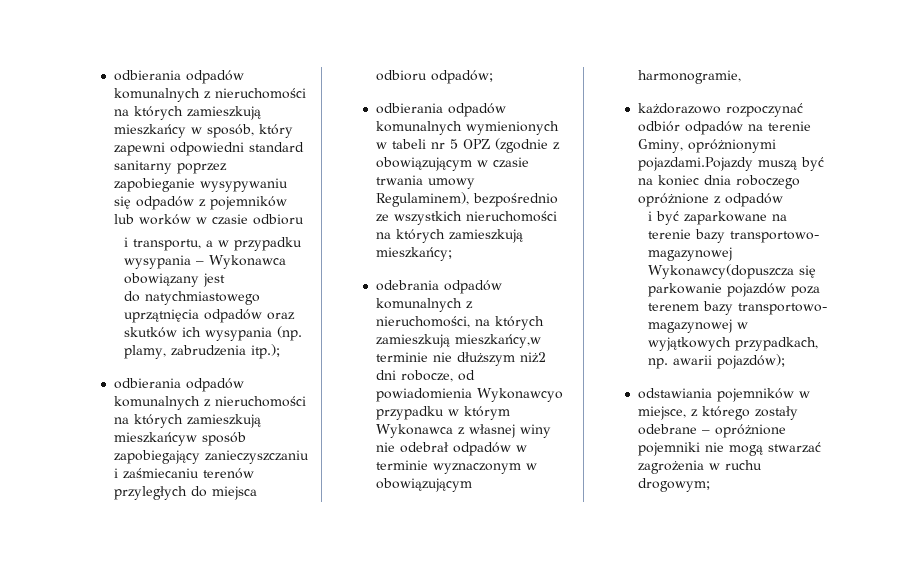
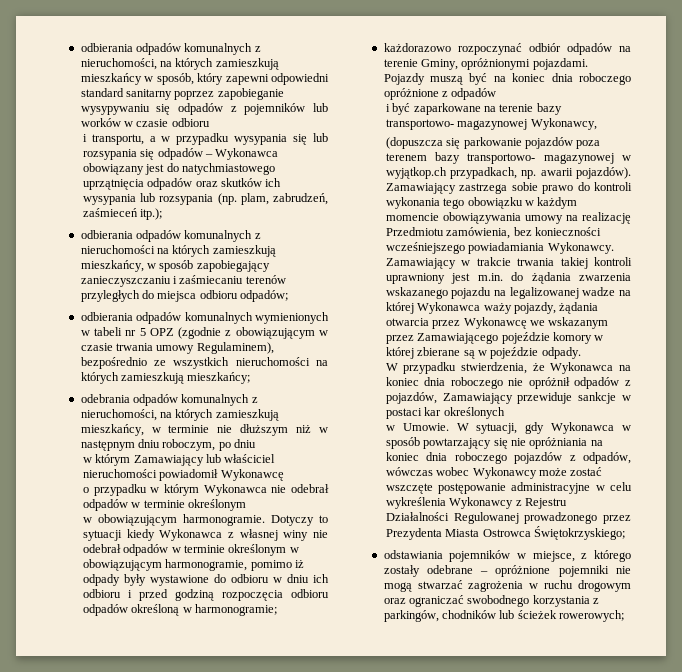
- odbierania odpadów komunalnych z nieruchomości na których zamieszkują mieszkańcy w sposób, który zapewni odpowiedni standard sanitarny poprzez zapobieganie wysypywaniu się odpadów z pojemników lub worków w czasie odbioru
+ odbierania odpadów komunalnych z nieruchomości, na których zamieszkują mieszkańcy w sposób, który zapewni odpowiedni standard sanitarny poprzez zapobieganie wysypywaniu się odpadów z pojemników lub worków w czasie odbioru
- i transportu, a w przypadku wysypania – Wykonawca obowiązany jest
- do natychmiastowego uprzątnięcia odpadów oraz skutków ich wysypania (np. plamy, zabrudzenia itp.);
+ i transportu, a w przypadku wysypania się lub rozsypania się odpadów – Wykonawca obowiązany jest do natychmiastowego uprzątnięcia odpadów oraz skutków ich wysypania lub rozsypania (np. plam, zabrudzeń, zaśmieceń itp.);
- odbierania odpadów komunalnych z nieruchomości na których zamieszkują mieszkańcyw sposób zapobiegający zanieczyszczaniu i zaśmiecaniu terenów przyległych do miejsca odbioru odpadów;
+ odbierania odpadów komunalnych z nieruchomości na których zamieszkują mieszkańcy, w sposób zapobiegający zanieczyszczaniu i zaśmiecaniu terenów przyległych do miejsca odbioru odpadów;
- odebrania odpadów komunalnych z nieruchomości, na których zamieszkują mieszkańcy,w terminie nie dłuższym niż2 dni robocze, od powiadomienia Wykonawcyo przypadku w którym Wykonawca z własnej winy nie odebrał odpadów w terminie wyznaczonym w obowiązującym harmonogramie,
+ odebrania odpadów komunalnych z nieruchomości, na których zamieszkują mieszkańcy, w terminie nie dłuższym niż w następnym dniu roboczym, po dniu
+ w którym Zamawiający lub właściciel nieruchomości powiadomił Wykonawcę
+ o przypadku w którym Wykonawca nie odebrał odpadów w terminie określonym
+ w obowiązującym harmonogramie. Dotyczy to sytuacji kiedy Wykonawca z własnej winy nie odebrał odpadów w terminie określonym w obowiązującym harmonogramie, pomimo iż odpady były wystawione do odbioru w dniu ich odbioru i przed godziną rozpoczęcia odbioru odpadów określoną w harmonogramie;
- każdorazowo rozpoczynać odbiór odpadów na terenie Gminy, opróżnionymi pojazdami.Pojazdy muszą być na koniec dnia roboczego opróżnione z odpadów
+ każdorazowo rozpoczynać odbiór odpadów na terenie Gminy, opróżnionymi pojazdami. Pojazdy muszą być na koniec dnia roboczego opróżnione z odpadów
- i być zaparkowane na terenie bazy transportowo- magazynowej Wykonawcy(dopuszcza się parkowanie pojazdów poza terenem bazy transportowo- magazynowej w wyjątkowych przypadkach, np. awarii pojazdów);
+ i być zaparkowane na terenie bazy transportowo- magazynowej Wykonawcy,
+ (dopuszcza się parkowanie pojazdów poza terenem bazy transportowo- magazynowej w wyjątkop.ch przypadkach, np. awarii pojazdów). Zamawiający zastrzega sobie prawo do kontroli wykonania tego obowiązku w każdym momencie obowiązywania umowy na realizację Przedmiotu zamówienia, bez konieczności wcześniejszego powiadamiania Wykonawcy. Zamawiający w trakcie trwania takiej kontroli uprawniony jest m.in. do żądania zwarzenia wskazanego pojazdu na legalizowanej wadze na której Wykonawca waży pojazdy, żądania otwarcia przez Wykonawcę we wskazanym przez Zamawiającego pojeździe komory w której zbierane są w pojeździe odpady.
+ W przypadku stwierdzenia, że Wykonawca na koniec dnia roboczego nie opróżnił odpadów z pojazdów, Zamawiający przewiduje sankcje w postaci kar określonych
+ w Umowie. W sytuacji, gdy Wykonawca w sposób powtarzający się nie opróżniania na koniec dnia roboczego pojazdów z odpadów, wówczas wobec Wykonawcy może zostać wszczęte postępowanie administracyjne w celu wykreślenia Wykonawcy z Rejestru Działalności Regulowanej prowadzonego przez Prezydenta Miasta Ostrowca Świętokrzyskiego;
- odstawiania pojemników w miejsce, z którego zostały odebrane – opróżnione pojemniki nie mogą stwarzać zagrożenia w ruchu drogowym;
+ odstawiania pojemników w miejsce, z którego zostały odebrane – opróżnione pojemniki nie mogą stwarzać zagrożenia w ruchu drogowym oraz ograniczać swobodnego korzystania z parkingów, chodników lub ścieżek rowerowych;

